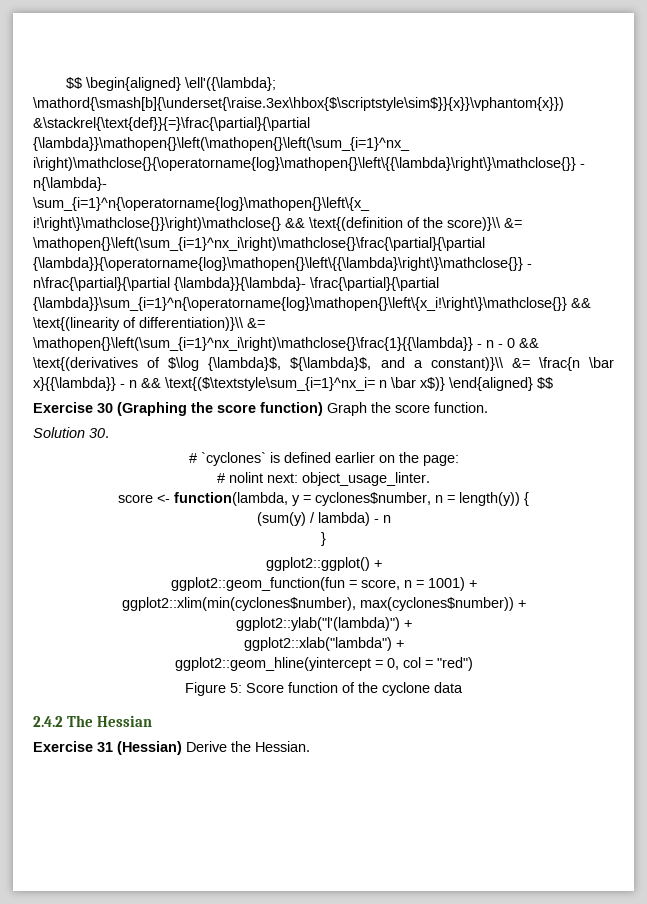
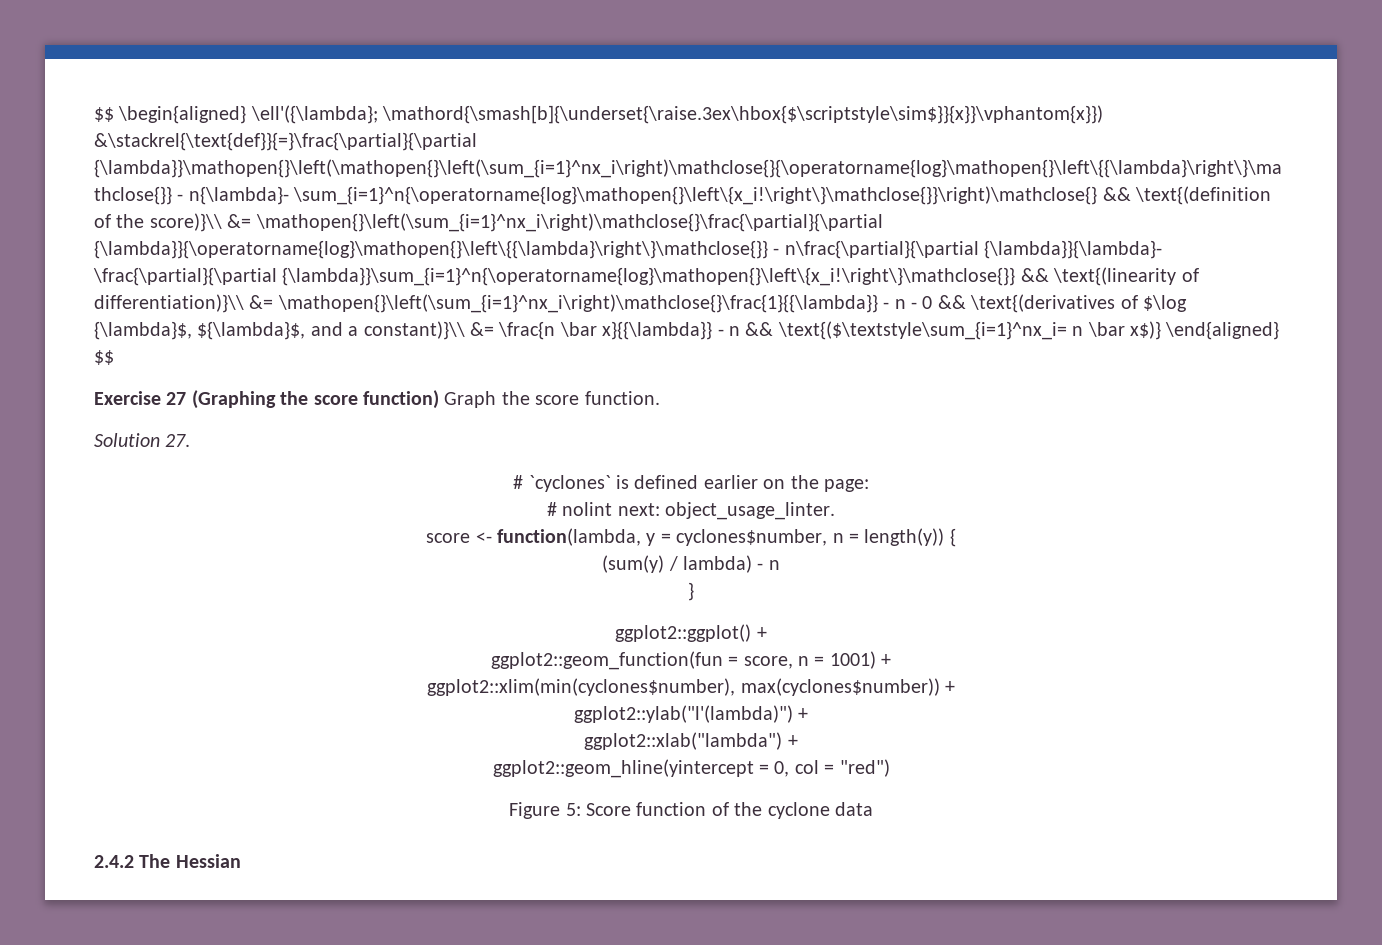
- Exercise 30 (Graphing the score function) Graph the score function.
+ Exercise 27 (Graphing the score function) Graph the score function.
- Solution 30.
+ Solution 27.
- Exercise 31 (Hessian) Derive the Hessian.

